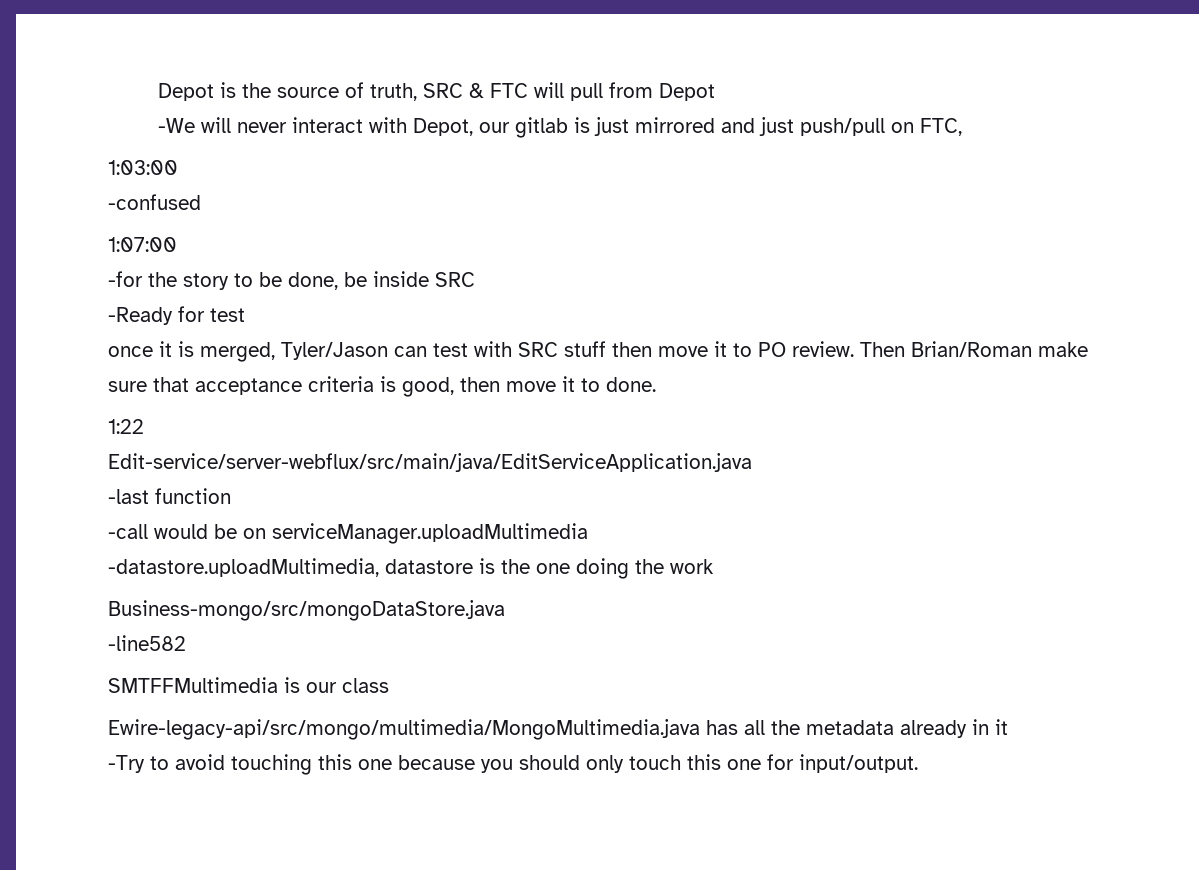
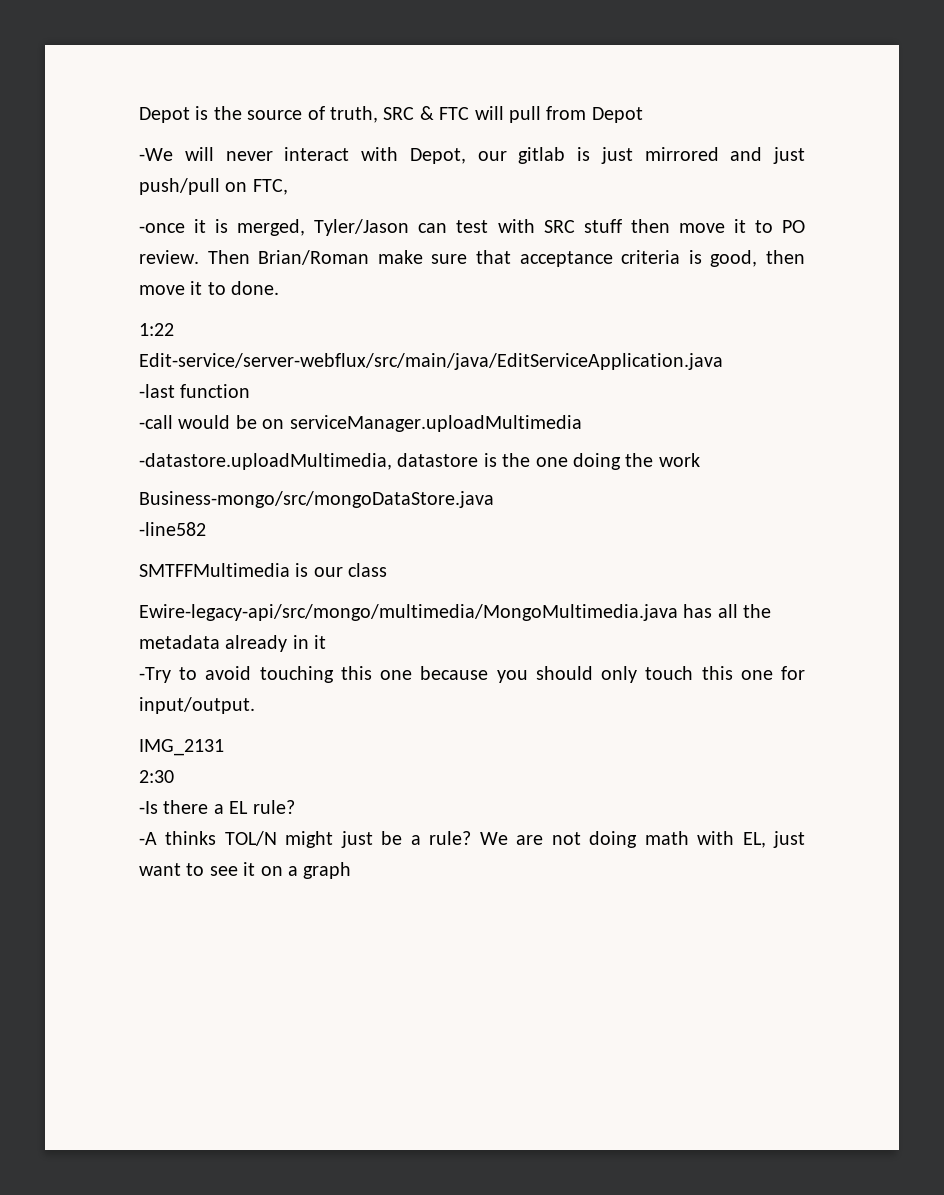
- 1:03:00
- -confused
- 1:07:00
- -for the story to be done, be inside SRC
- -Ready for test
- once it is merged, Tyler/Jason can test with SRC stuff then move it to PO review.
+ -once it is merged, Tyler/Jason can test with SRC stuff then move it to PO review.
+ IMG_2131
+ 2:30
+ -Is there a EL rule?
+ -A thinks TOL/N might just be a rule? We are not doing math with EL, just want to see it on a graph

